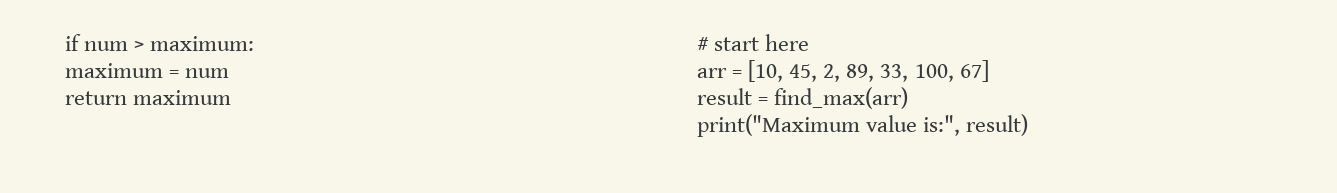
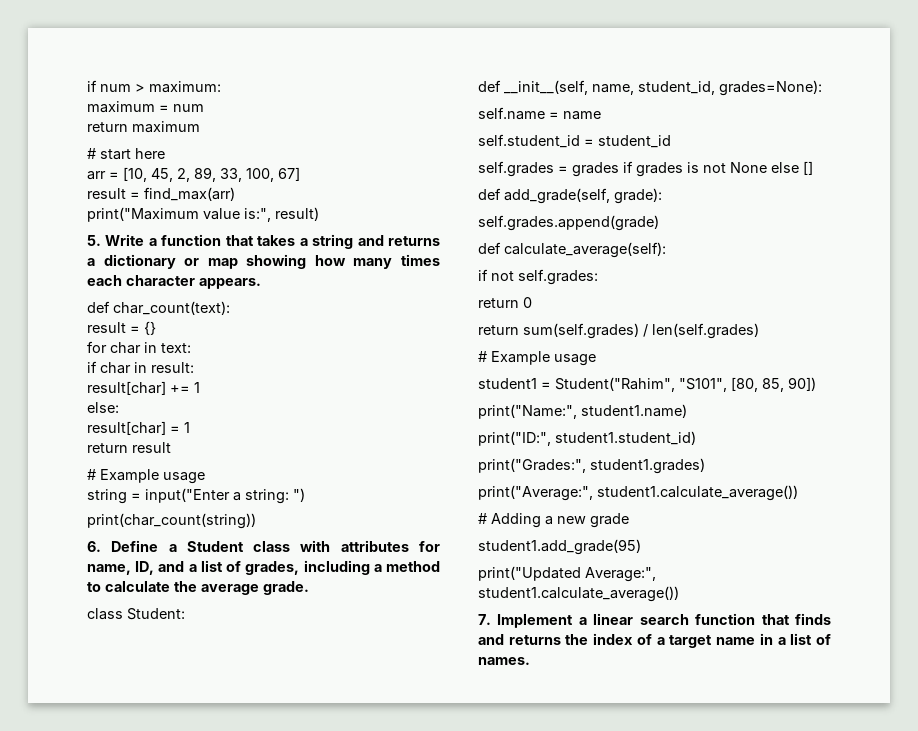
+ 5. Write a function that takes a string and returns a dictionary or map showing how many times each character appears.
+ def char_count(text):
+ result = {}
+ for char in text:
+ if char in result:
+ result[char] += 1
+ else:
+ result[char] = 1
+ return result
+ # Example usage
+ string = input("Enter a string: ")
+ print(char_count(string))
+ 6. Define a Student class with attributes for name, ID, and a list of grades, including a method to calculate the average grade.
+ class Student:
+ def __init__(self, name, student_id, grades=None):
+ self.name = name
+ self.student_id = student_id
+ self.grades = grades if grades is not None else []
+ def add_grade(self, grade):
+ self.grades.append(grade)
+ def calculate_average(self):
+ if not self.grades:
+ return 0
+ return sum(self.grades) / len(self.grades)
+ # Example usage
+ student1 = Student("Rahim", "S101", [80, 85, 90])
+ print("Name:", student1.name)
+ print("ID:", student1.student_id)
+ print("Grades:", student1.grades)
+ print("Average:", student1.calculate_average())
+ # Adding a new grade
+ student1.add_grade(95)
+ print("Updated Average:", student1.calculate_average())
+ 7. Implement a linear search function that finds and returns the index of a target name in a list of names.

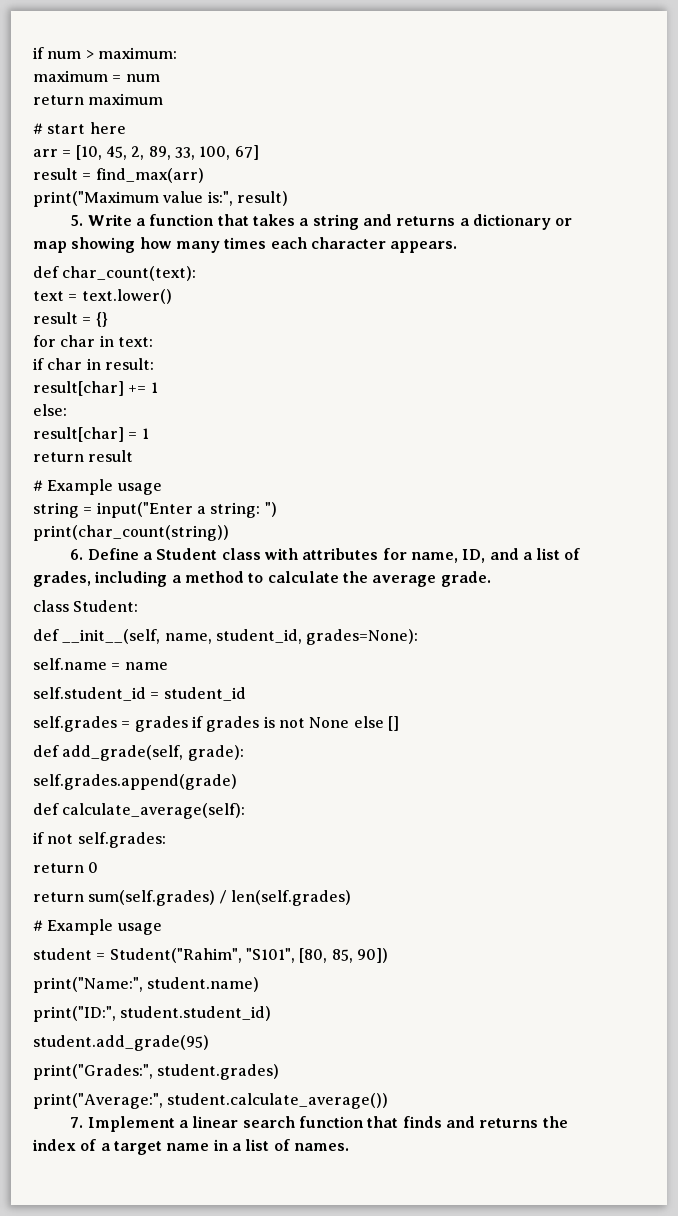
+ text = text.lower()
- student1 = Student("Rahim", "S101", [80, 85, 90])
+ student = Student("Rahim", "S101", [80, 85, 90])
- print("Name:", student1.name)
+ print("Name:", student.name)
- print("ID:", student1.student_id)
+ print("ID:", student.student_id)
+ student.add_grade(95)
- print("Grades:", student1.grades)
+ print("Grades:", student.grades)
- print("Average:", student1.calculate_average())
- # Adding a new grade
- student1.add_grade(95)
- print("Updated Average:", student1.calculate_average())
+ print("Average:", student.calculate_average())

